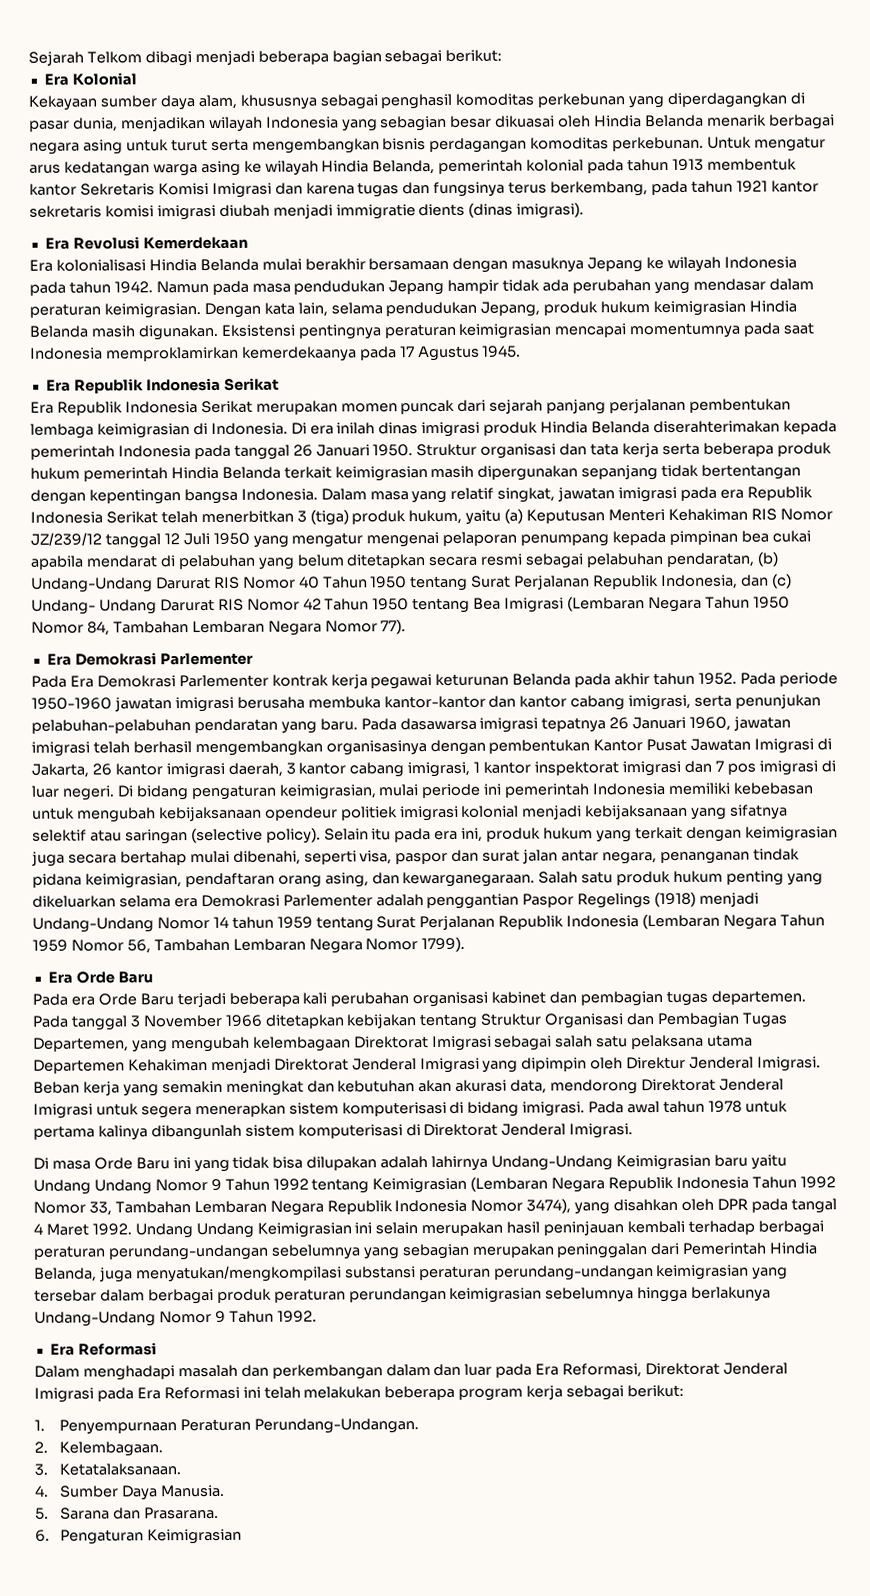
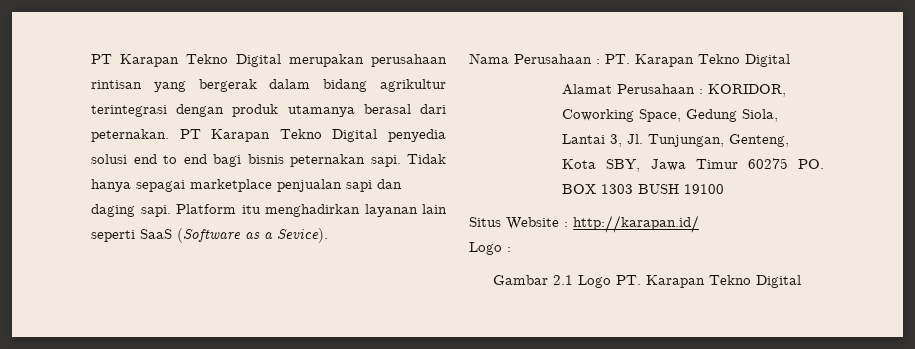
- Sejarah Telkom dibagi menjadi beberapa bagian sebagai berikut:
- Era Kolonial
- Kekayaan sumber daya alam, khususnya sebagai penghasil komoditas perkebunan yang diperdagangkan di pasar dunia, menjadikan wilayah Indonesia yang sebagian besar dikuasai oleh Hindia Belanda menarik berbagai negara asing untuk turut serta mengembangkan bisnis perdagangan komoditas perkebunan. Untuk mengatur arus kedatangan warga asing ke wilayah Hindia Belanda, pemerintah kolonial pada tahun 1913 membentuk kantor Sekretaris Komisi Imigrasi dan karena tugas dan fungsinya terus berkembang, pada tahun 1921 kantor sekretaris komisi imigrasi diubah menjadi immigratie dients (dinas imigrasi).
- Era Revolusi Kemerdekaan
- Era kolonialisasi Hindia Belanda mulai berakhir bersamaan dengan masuknya Jepang ke wilayah Indonesia pada tahun 1942. Namun pada masa pendudukan Jepang hampir tidak ada perubahan yang mendasar dalam peraturan keimigrasian. Dengan kata lain, selama pendudukan Jepang, produk hukum keimigrasian Hindia Belanda masih digunakan. Eksistensi pentingnya peraturan keimigrasian mencapai momentumnya pada saat Indonesia memproklamirkan kemerdekaanya pada 17 Agustus 1945.
- Era Republik Indonesia Serikat
- Era Republik Indonesia Serikat merupakan momen puncak dari sejarah panjang perjalanan pembentukan lembaga keimigrasian di Indonesia. Di era inilah dinas imigrasi produk Hindia Belanda diserahterimakan kepada pemerintah Indonesia pada tanggal 26 Januari 1950. Struktur organisasi dan tata kerja serta beberapa produk hukum pemerintah Hindia Belanda terkait keimigrasian masih dipergunakan sepanjang tidak bertentangan dengan kepentingan bangsa Indonesia. Dalam masa yang relatif singkat, jawatan imigrasi pada era Republik Indonesia Serikat telah menerbitkan 3 (tiga) produk hukum, yaitu (a) Keputusan Menteri Kehakiman RIS Nomor JZ/239/12 tanggal 12 Juli 1950 yang mengatur mengenai pelaporan penumpang kepada pimpinan bea cukai apabila mendarat di pelabuhan yang belum ditetapkan secara resmi sebagai pelabuhan pendaratan, (b) Undang-Undang Darurat RIS Nomor 40 Tahun 1950 tentang Surat Perjalanan Republik Indonesia, dan (c) Undang- Undang Darurat RIS Nomor 42 Tahun 1950 tentang Bea Imigrasi (Lembaran Negara Tahun 1950 Nomor 84, Tambahan Lembaran Negara Nomor 77).
- Era Demokrasi Parlementer
- Pada Era Demokrasi Parlementer kontrak kerja pegawai keturunan Belanda pada akhir tahun 1952. Pada periode 1950-1960 jawatan imigrasi berusaha membuka kantor-kantor dan kantor cabang imigrasi, serta penunjukan pelabuhan-pelabuhan pendaratan yang baru. Pada dasawarsa imigrasi tepatnya 26 Januari 1960, jawatan imigrasi telah berhasil mengembangkan organisasinya dengan pembentukan Kantor Pusat Jawatan Imigrasi di Jakarta, 26 kantor imigrasi daerah, 3 kantor cabang imigrasi, 1 kantor inspektorat imigrasi dan 7 pos imigrasi di luar negeri. Di bidang pengaturan keimigrasian, mulai periode ini pemerintah Indonesia memiliki kebebasan untuk mengubah kebijaksanaan opendeur politiek imigrasi kolonial menjadi kebijaksanaan yang sifatnya selektif atau saringan (selective policy). Selain itu pada era ini, produk hukum yang terkait dengan keimigrasian juga secara bertahap mulai dibenahi, seperti visa, paspor dan surat jalan antar negara, penanganan tindak pidana keimigrasian, pendaftaran orang asing, dan kewarganegaraan. Salah satu produk hukum penting yang dikeluarkan selama era Demokrasi Parlementer adalah penggantian Paspor Regelings (1918) menjadi Undang-Undang Nomor 14 tahun 1959 tentang Surat Perjalanan Republik Indonesia (Lembaran Negara Tahun 1959 Nomor 56, Tambahan Lembaran Negara Nomor 1799).
- Era Orde Baru
- Pada era Orde Baru terjadi beberapa kali perubahan organisasi kabinet dan pembagian tugas departemen. Pada tanggal 3 November 1966 ditetapkan kebijakan tentang Struktur Organisasi dan Pembagian Tugas Departemen, yang mengubah kelembagaan Direktorat Imigrasi sebagai salah satu pelaksana utama Departemen Kehakiman menjadi Direktorat Jenderal Imigrasi yang dipimpin oleh Direktur Jenderal Imigrasi. Beban kerja yang semakin meningkat dan kebutuhan akan akurasi data, mendorong Direktorat Jenderal Imigrasi untuk segera menerapkan sistem komputerisasi di bidang imigrasi. Pada awal tahun 1978 untuk pertama kalinya dibangunlah sistem komputerisasi di Direktorat Jenderal Imigrasi.
- Di masa Orde Baru ini yang tidak bisa dilupakan adalah lahirnya Undang-Undang Keimigrasian baru yaitu Undang Undang Nomor 9 Tahun 1992 tentang Keimigrasian (Lembaran Negara Republik Indonesia Tahun 1992 Nomor 33, Tambahan Lembaran Negara Republik Indonesia Nomor 3474), yang disahkan oleh DPR pada tangal 4 Maret 1992. Undang Undang Keimigrasian ini selain merupakan hasil peninjauan kembali terhadap berbagai peraturan perundang-undangan sebelumnya yang sebagian merupakan peninggalan dari Pemerintah Hindia Belanda, juga menyatukan/mengkompilasi substansi peraturan perundang-undangan keimigrasian yang tersebar dalam berbagai produk peraturan perundangan keimigrasian sebelumnya hingga berlakunya Undang-Undang Nomor 9 Tahun 1992.
- Era Reformasi
- Dalam menghadapi masalah dan perkembangan dalam dan luar pada Era Reformasi, Direktorat Jenderal Imigrasi pada Era Reformasi ini telah melakukan beberapa program kerja sebagai berikut:
- 1. Penyempurnaan Peraturan Perundang-Undangan.
- 2. Kelembagaan.
- 3. Ketatalaksanaan.
- 4. Sumber Daya Manusia.
- 5. Sarana dan Prasarana.
- 6. Pengaturan Keimigrasian
+ PT Karapan Tekno Digital merupakan perusahaan rintisan yang bergerak dalam bidang agrikultur terintegrasi dengan produk utamanya berasal dari peternakan. PT Karapan Tekno Digital penyedia solusi end to end bagi bisnis peternakan sapi. Tidak hanya sepagai marketplace penjualan sapi dan daging sapi. Platform itu menghadirkan layanan lain seperti SaaS (Software as a Sevice).
+ Nama Perusahaan : PT. Karapan Tekno Digital
+ Alamat Perusahaan : KORIDOR, Coworking Space, Gedung Siola, Lantai 3, Jl. Tunjungan, Genteng, Kota SBY, Jawa Timur 60275 PO. BOX 1303 BUSH 19100
+ Situs Website : http://karapan.id/
+ Logo :
+ Gambar 2.1 Logo PT. Karapan Tekno Digital

